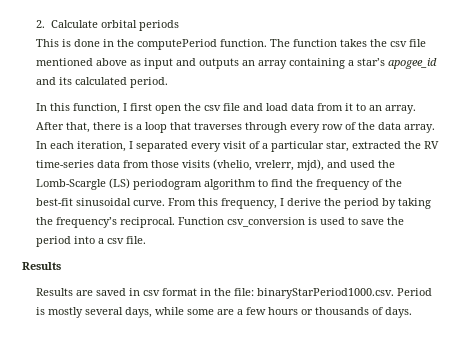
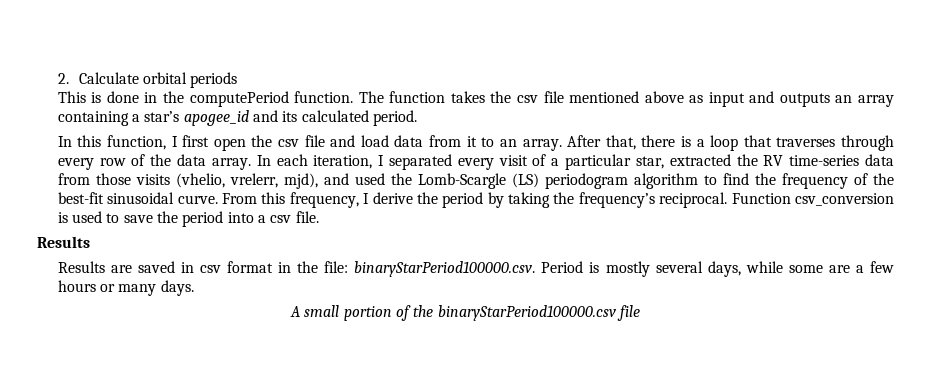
- Results are saved in csv format in the file: binaryStarPeriod1000.csv. Period is mostly several days, while some are a few hours or thousands of days.
+ Results are saved in csv format in the file: binaryStarPeriod100000.csv. Period is mostly several days, while some are a few hours or many days.
+ A small portion of the binaryStarPeriod100000.csv file

